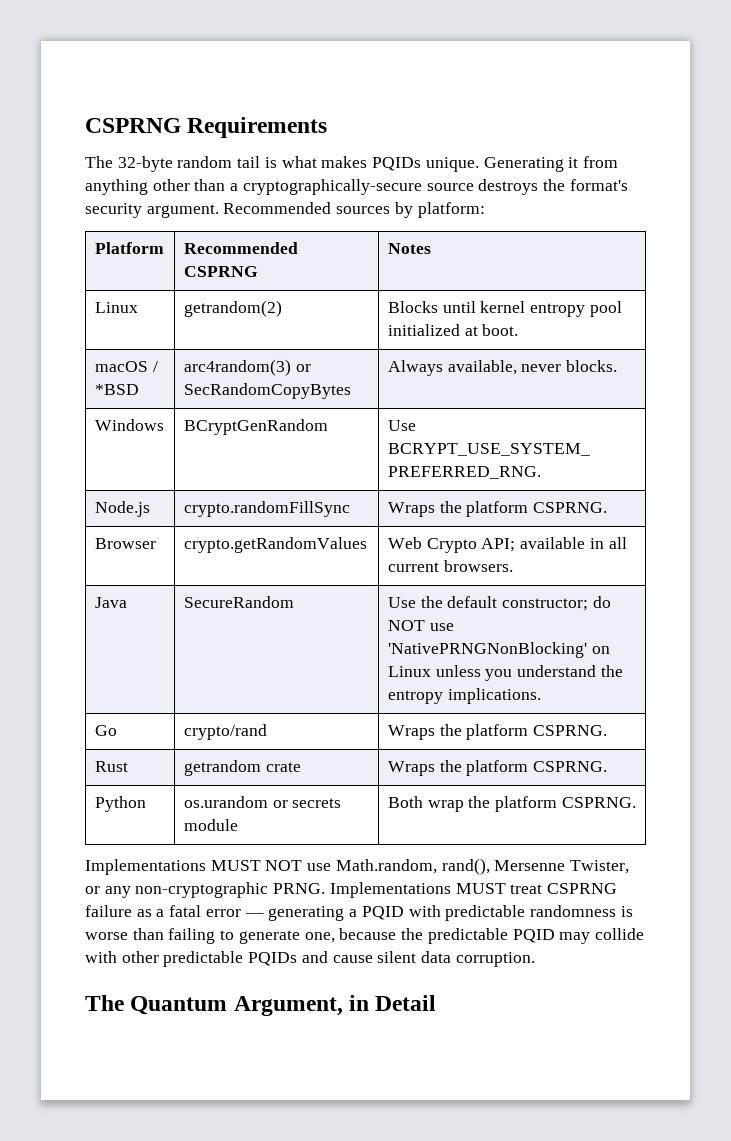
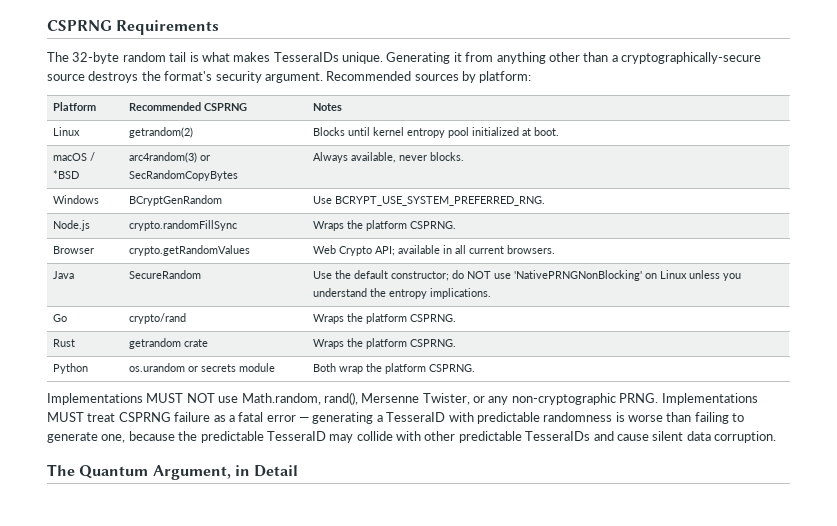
- The 32-byte random tail is what makes PQIDs unique.
+ The 32-byte random tail is what makes TesseraIDs unique.
- Implementations MUST treat CSPRNG failure as a fatal error — generating a PQID with predictable randomness is worse than failing to generate one, because the predictable PQID may collide with other predictable PQIDs and cause silent data corruption.
+ Implementations MUST treat CSPRNG failure as a fatal error — generating a TesseraID with predictable randomness is worse than failing to generate one, because the predictable TesseraID may collide with other predictable TesseraIDs and cause silent data corruption.

